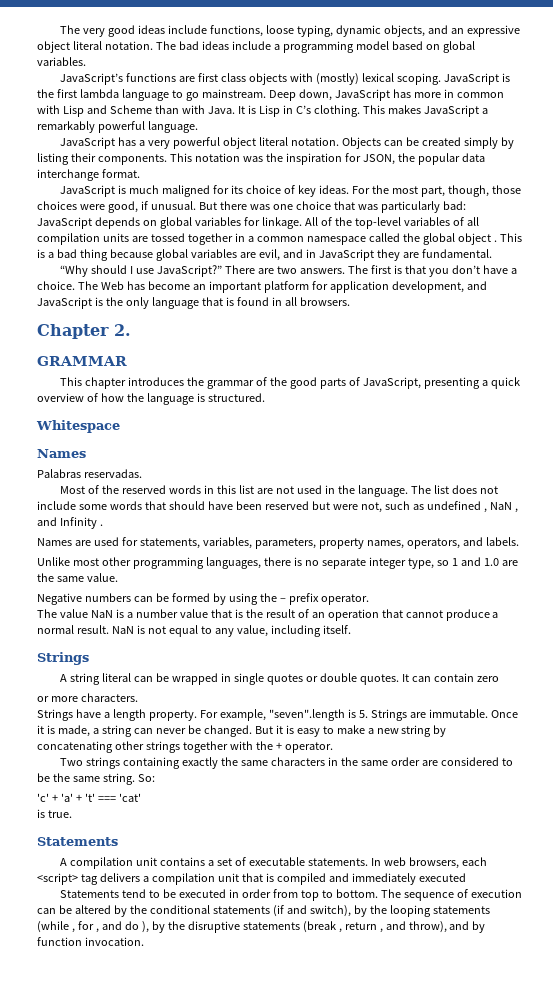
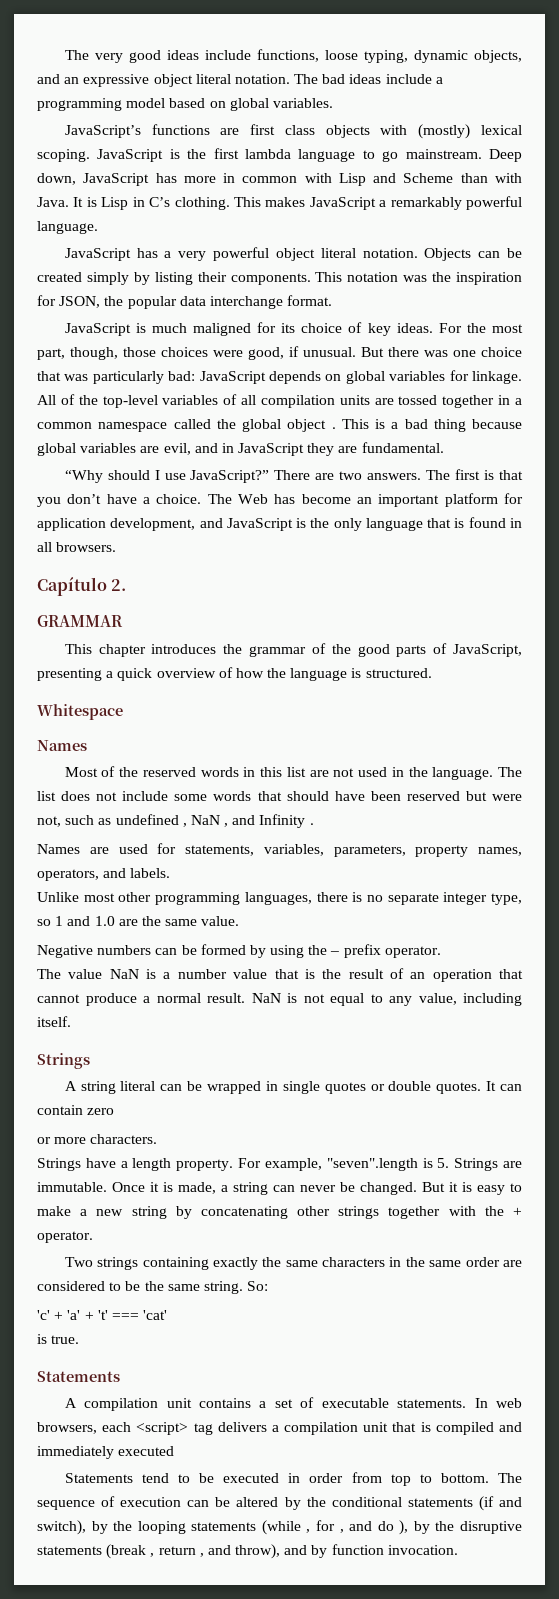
- Chapter 2.
+ Capítulo 2.
- Palabras reservadas.

